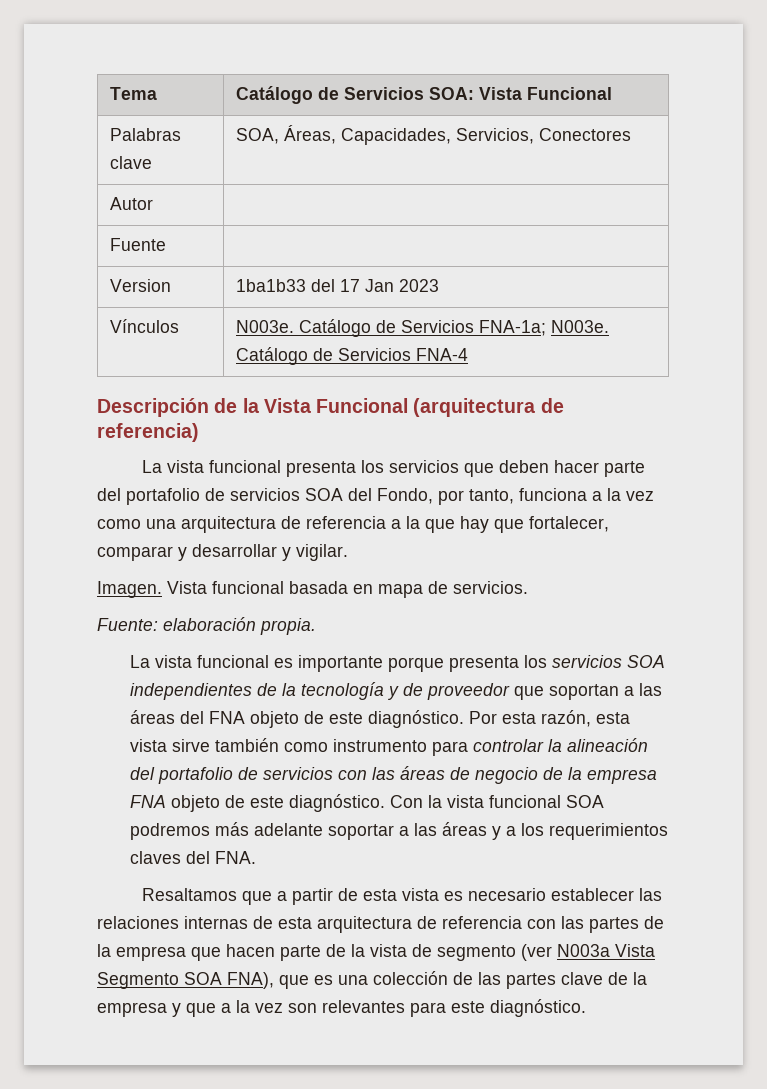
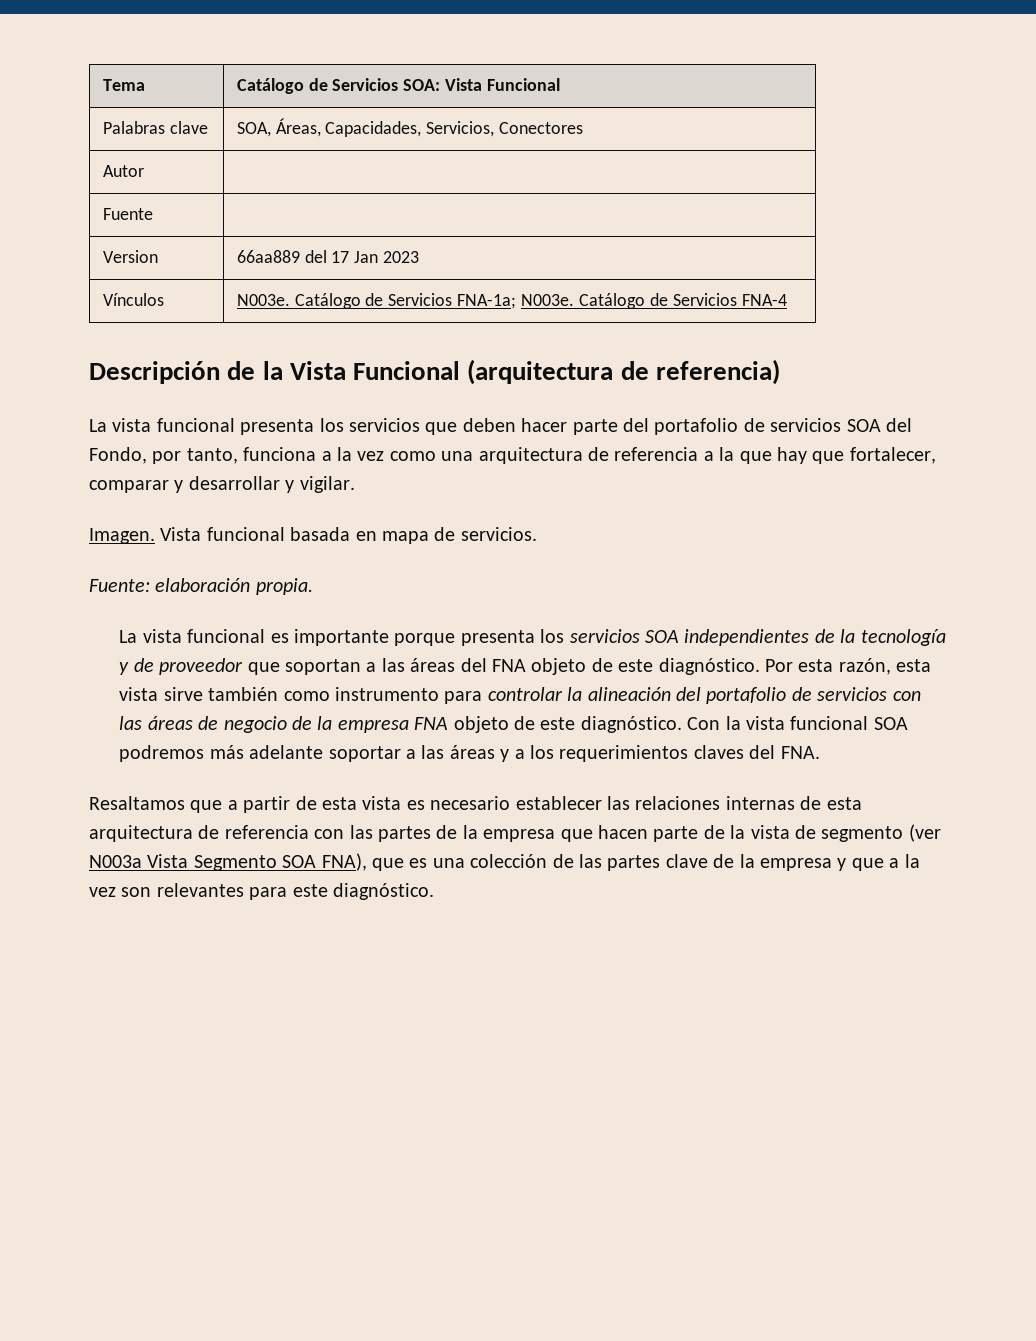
- Version | 1ba1b33 del 17 Jan 2023
+ Version | 66aa889 del 17 Jan 2023

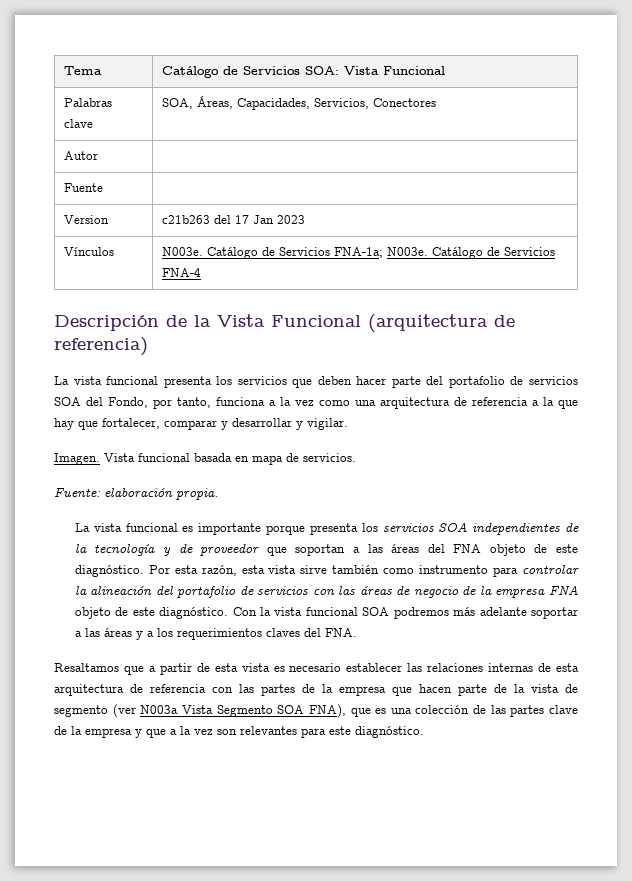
- Version | 66aa889 del 17 Jan 2023
+ Version | c21b263 del 17 Jan 2023

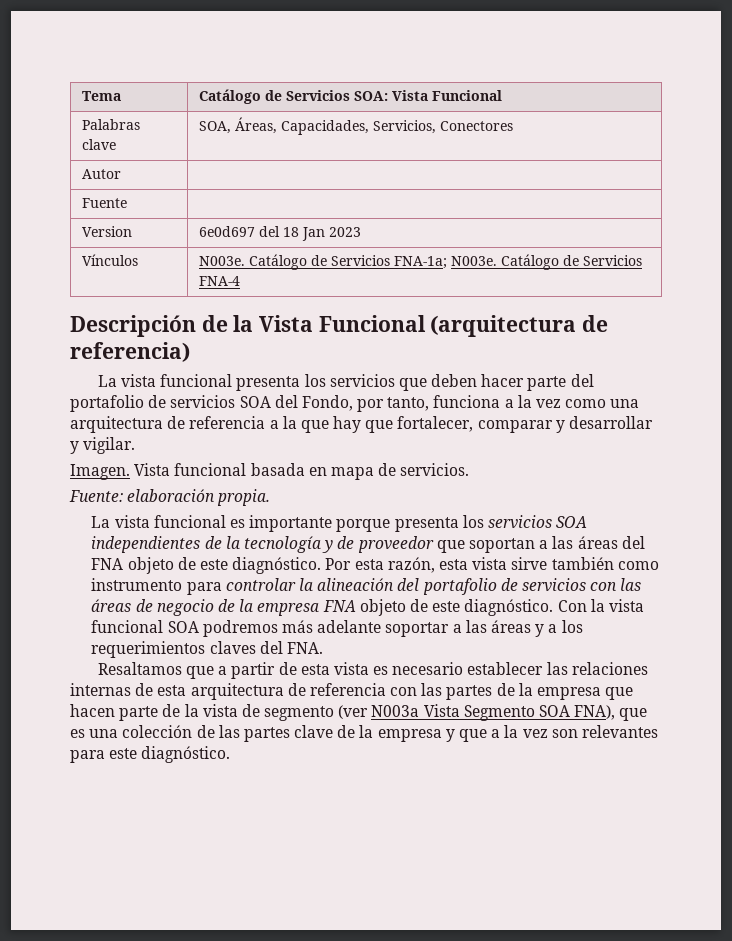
- Version | c21b263 del 17 Jan 2023
+ Version | 6e0d697 del 18 Jan 2023

